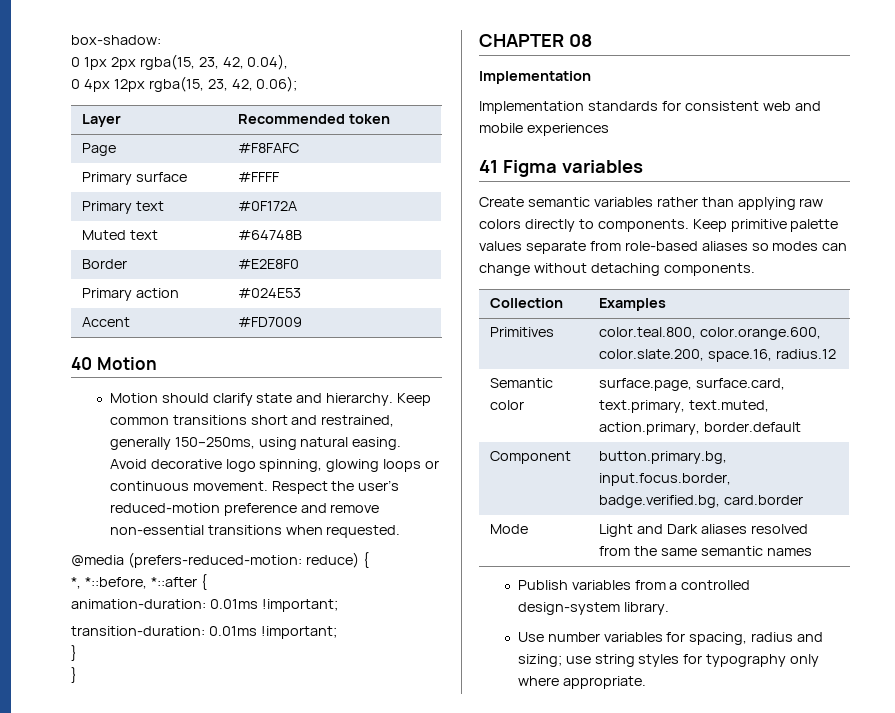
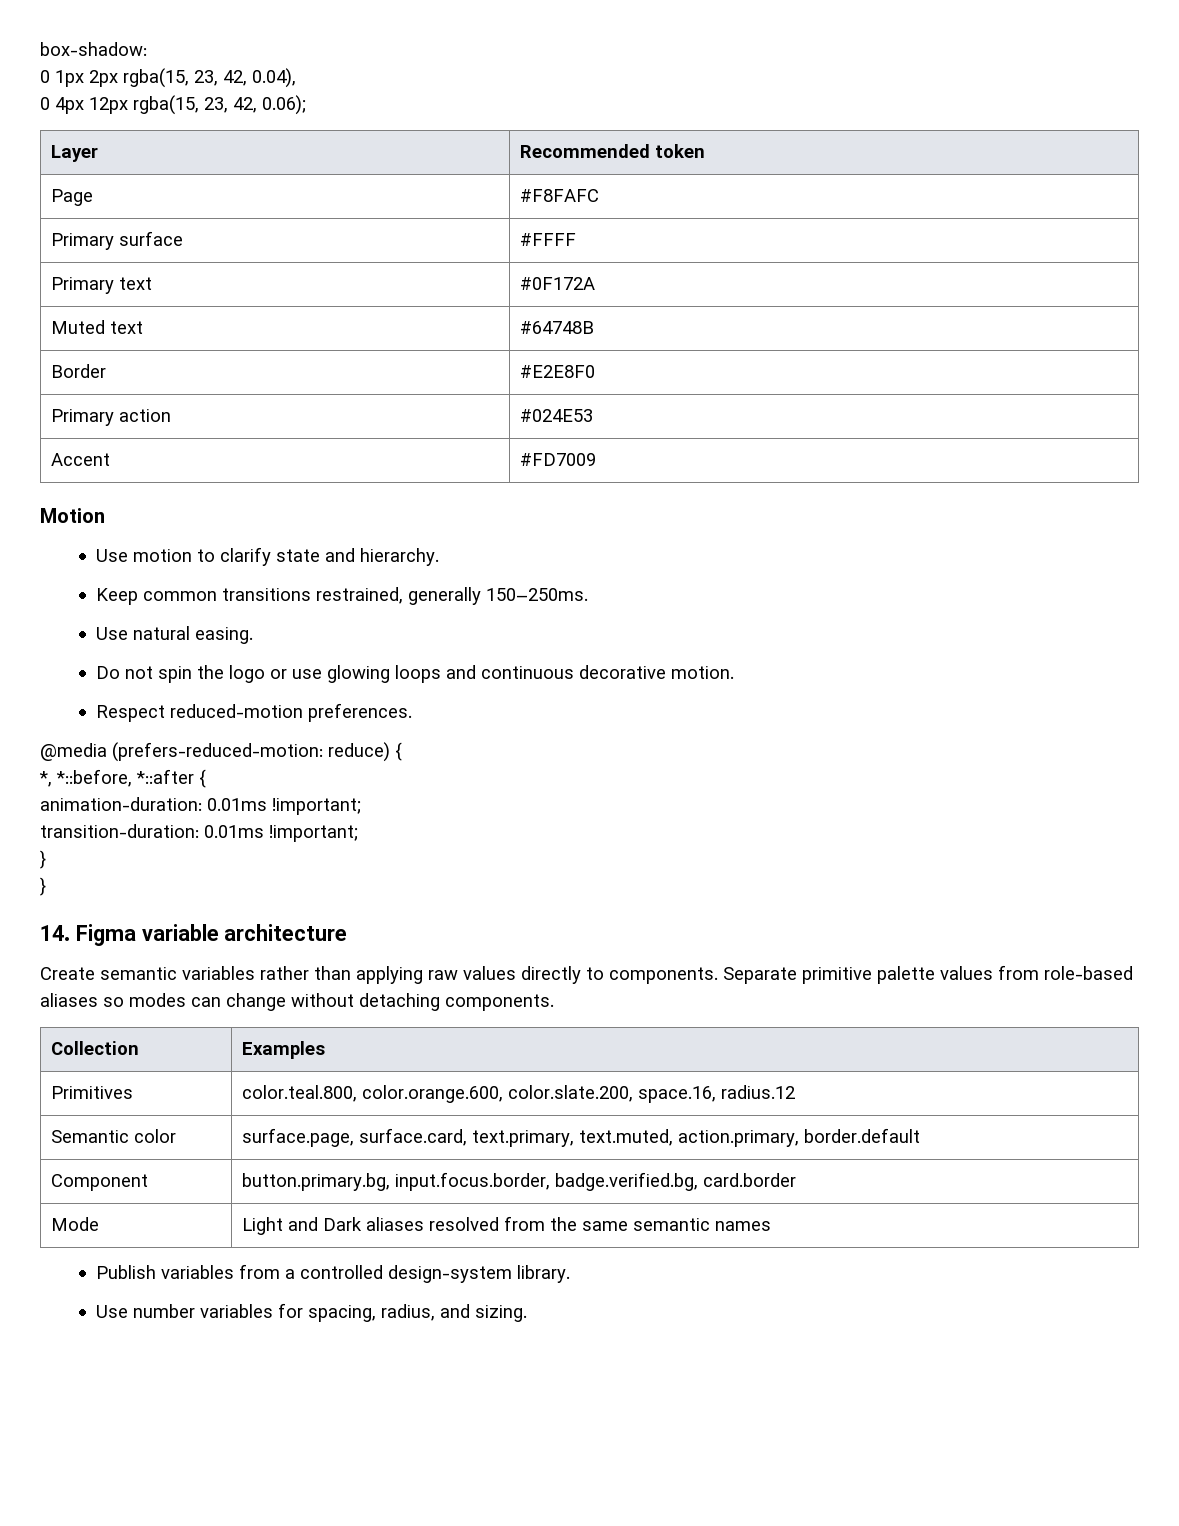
- 40 Motion
+ Motion
- Motion should clarify state and hierarchy. Keep common transitions short and restrained, generally 150–250ms, using natural easing. Avoid decorative logo spinning, glowing loops or continuous movement. Respect the user’s reduced-motion preference and remove non-essential transitions when requested.
+ Use motion to clarify state and hierarchy.
+ Keep common transitions restrained, generally 150–250ms.
+ Use natural easing.
+ Do not spin the logo or use glowing loops and continuous decorative motion.
+ Respect reduced-motion preferences.
- CHAPTER 08
- Implementation
- Implementation standards for consistent web and mobile experiences
- 41 Figma variables
+ 14. Figma variable architecture
- Create semantic variables rather than applying raw colors directly to components.
+ Create semantic variables rather than applying raw values directly to components.
- Keep primitive palette values separate from role-based aliases so modes can change without detaching components.
+ Separate primitive palette values from role-based aliases so modes can change without detaching components.
- Use number variables for spacing, radius and sizing; use string styles for typography only where appropriate.
+ Use number variables for spacing, radius, and sizing.

